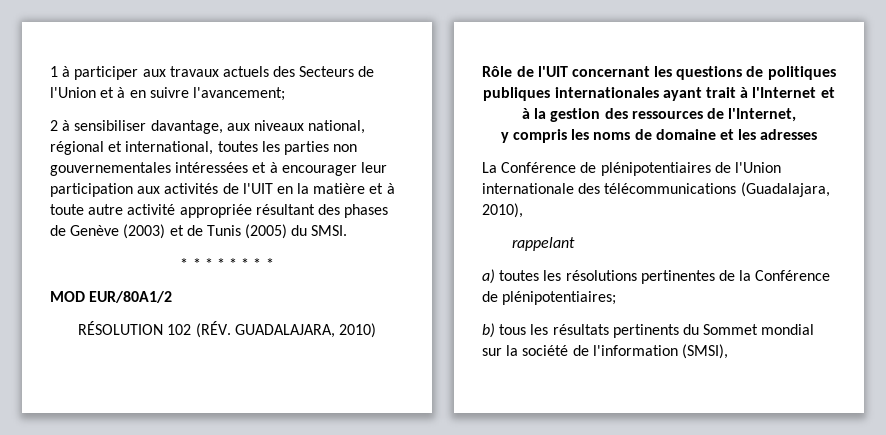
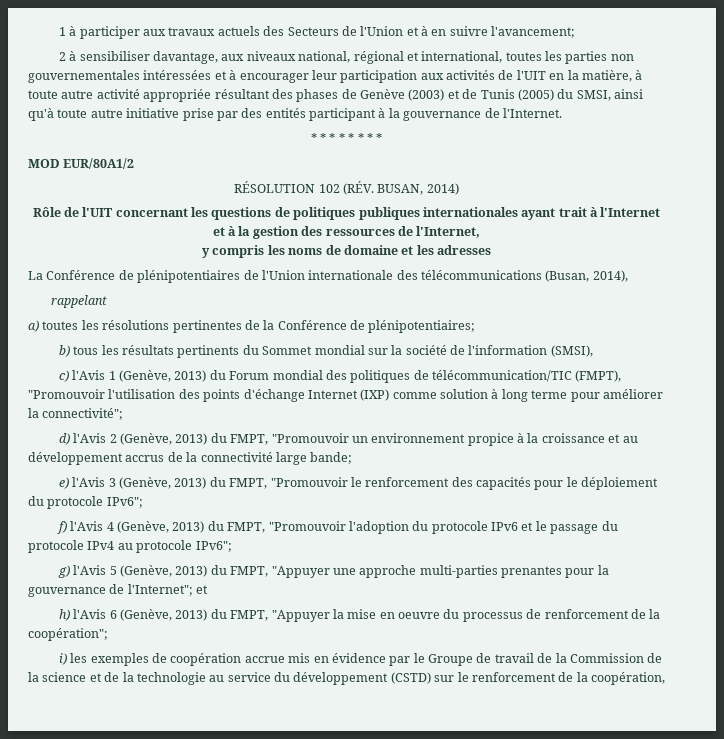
- 2 à sensibiliser davantage, aux niveaux national, régional et international, toutes les parties non gouvernementales intéressées et à encourager leur participation aux activités de l'UIT en la matière et à toute autre activité appropriée résultant des phases de Genève (2003) et de Tunis (2005) du SMSI.
+ 2 à sensibiliser davantage, aux niveaux national, régional et international, toutes les parties non gouvernementales intéressées et à encourager leur participation aux activités de l'UIT en la matière, à toute autre activité appropriée résultant des phases de Genève (2003) et de Tunis (2005) du SMSI, ainsi qu'à toute autre initiative prise par des entités participant à la gouvernance de l'Internet.
- RÉSOLUTION 102 (RÉV. GUADALAJARA, 2010)
+ RÉSOLUTION 102 (RÉV. BUSAN, 2014)
- La Conférence de plénipotentiaires de l'Union internationale des télécommunications (Guadalajara, 2010),
+ La Conférence de plénipotentiaires de l'Union internationale des télécommunications (Busan, 2014),
+ c) l'Avis 1 (Genève, 2013) du Forum mondial des politiques de télécommunication/TIC (FMPT), "Promouvoir l'utilisation des points d'échange Internet (IXP) comme solution à long terme pour améliorer la connectivité";
+ d) l'Avis 2 (Genève, 2013) du FMPT, "Promouvoir un environnement propice à la croissance et au développement accrus de la connectivité large bande;
+ e) l'Avis 3 (Genève, 2013) du FMPT, "Promouvoir le renforcement des capacités pour le déploiement du protocole IPv6";
+ f) l'Avis 4 (Genève, 2013) du FMPT, "Promouvoir l'adoption du protocole IPv6 et le passage du protocole IPv4 au protocole IPv6";
+ g) l'Avis 5 (Genève, 2013) du FMPT, "Appuyer une approche multi-parties prenantes pour la gouvernance de l'Internet"; et
+ h) l'Avis 6 (Genève, 2013) du FMPT, "Appuyer la mise en oeuvre du processus de renforcement de la coopération";
+ i) les exemples de coopération accrue mis en évidence par le Groupe de travail de la Commission de la science et de la technologie au service du développement (CSTD) sur le renforcement de la coopération,

